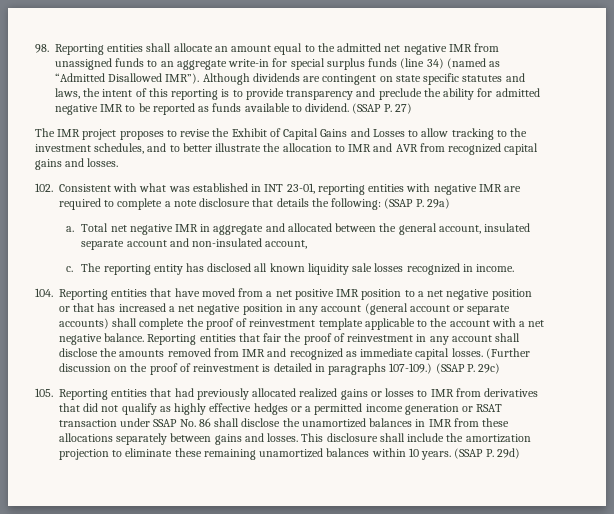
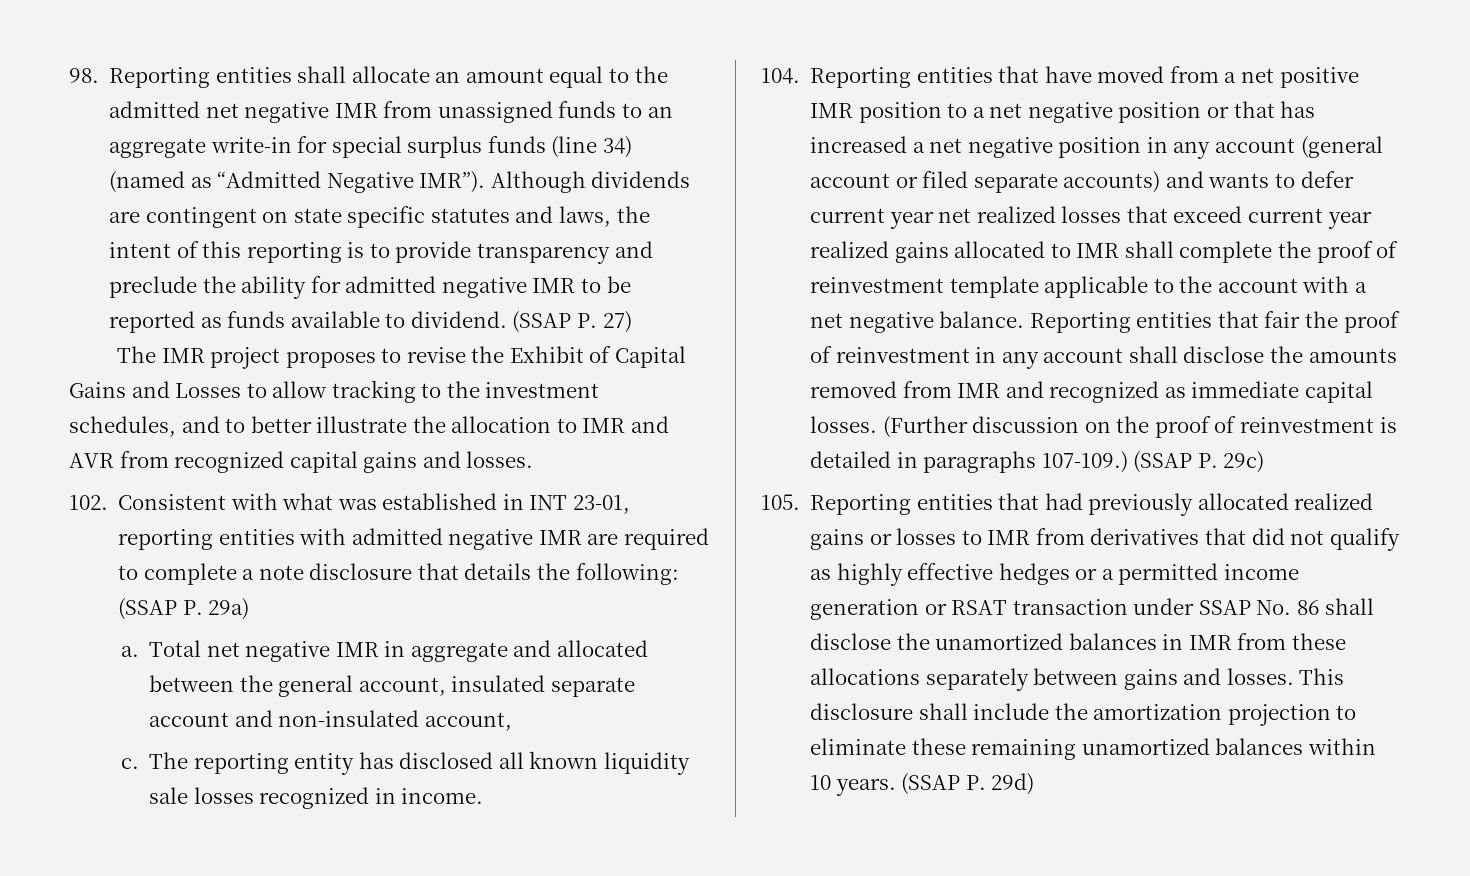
- 98. Reporting entities shall allocate an amount equal to the admitted net negative IMR from unassigned funds to an aggregate write-in for special surplus funds (line 34) (named as “Admitted Disallowed IMR”).
+ 98. Reporting entities shall allocate an amount equal to the admitted net negative IMR from unassigned funds to an aggregate write-in for special surplus funds (line 34) (named as “Admitted Negative IMR”).
- 102. Consistent with what was established in INT 23-01, reporting entities with negative IMR are required to complete a note disclosure that details the following: (SSAP P. 29a)
+ 102. Consistent with what was established in INT 23-01, reporting entities with admitted negative IMR are required to complete a note disclosure that details the following: (SSAP P. 29a)
- 104. Reporting entities that have moved from a net positive IMR position to a net negative position or that has increased a net negative position in any account (general account or separate accounts) shall complete the proof of reinvestment template applicable to the account with a net negative balance.
+ 104. Reporting entities that have moved from a net positive IMR position to a net negative position or that has increased a net negative position in any account (general account or filed separate accounts) and wants to defer current year net realized losses that exceed current year realized gains allocated to IMR shall complete the proof of reinvestment template applicable to the account with a net negative balance.

